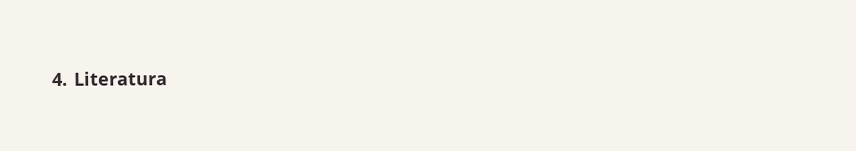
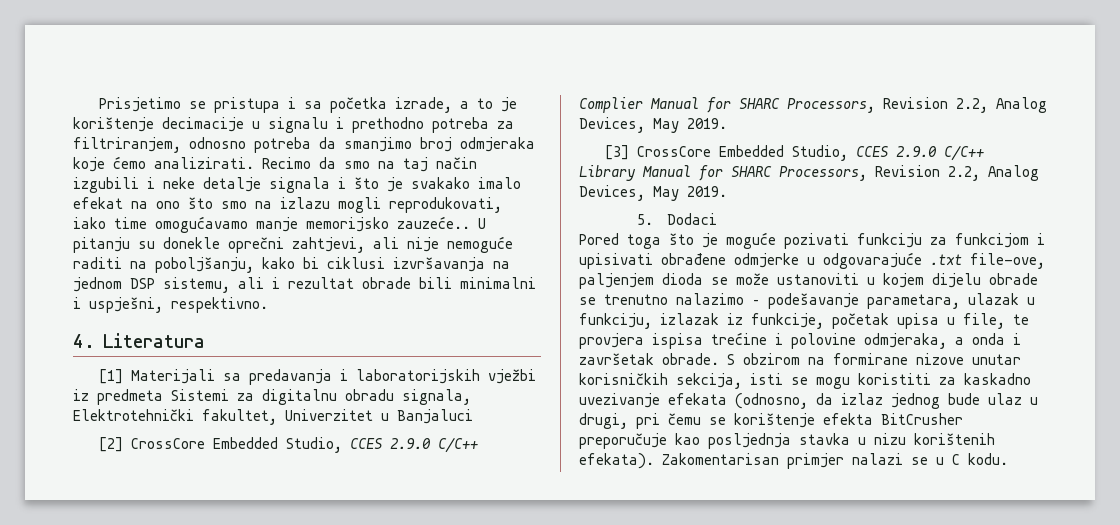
+ Prisjetimo se pristupa i sa početka izrade, a to je korištenje decimacije u signalu i prethodno potreba za filtriranjem, odnosno potreba da smanjimo broj odmjeraka koje ćemo analizirati. Recimo da smo na taj način izgubili i neke detalje signala i što je svakako imalo efekat na ono što smo na izlazu mogli reprodukovati, iako time omogućavamo manje memorijsko zauzeće.. U pitanju su donekle oprečni zahtjevi, ali nije nemoguće raditi na poboljšanju, kako bi ciklusi izvršavanja na jednom DSP sistemu, ali i rezultat obrade bili minimalni i uspješni, respektivno.
  4. Literatura
+ [1] Materijali sa predavanja i laboratorijskih vježbi iz predmeta Sistemi za digitalnu obradu signala, Elektrotehnički fakultet, Univerzitet u Banjaluci
+ [2] CrossCore Embedded Studio, CCES 2.9.0 C/C++ Complier Manual for SHARC Processors, Revision 2.2, Analog Devices, May 2019.
+ [3] CrossCore Embedded Studio, CCES 2.9.0 C/C++ Library Manual for SHARC Processors, Revision 2.2, Analog Devices, May 2019.
+ 5. Dodaci
+ Pored toga što je moguće pozivati funkciju za funkcijom i upisivati obrađene odmjerke u odgovarajuće .txt file-ove, paljenjem dioda se može ustanoviti u kojem dijelu obrade se trenutno nalazimo – podešavanje parametara, ulazak u funkciju, izlazak iz funkcije, početak upisa u file, te provjera ispisa trećine i polovine odmjeraka, a onda i završetak obrade. S obzirom na formirane nizove unutar korisničkih sekcija, isti se mogu koristiti za kaskadno uvezivanje efekata (odnosno, da izlaz jednog bude ulaz u drugi, pri čemu se korištenje efekta BitCrusher preporučuje kao posljednja stavka u nizu korištenih efekata). Zakomentarisan primjer nalazi se u C kodu.

